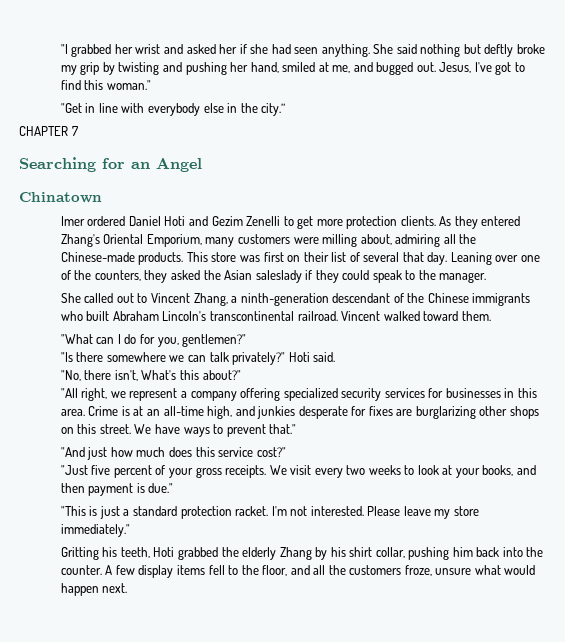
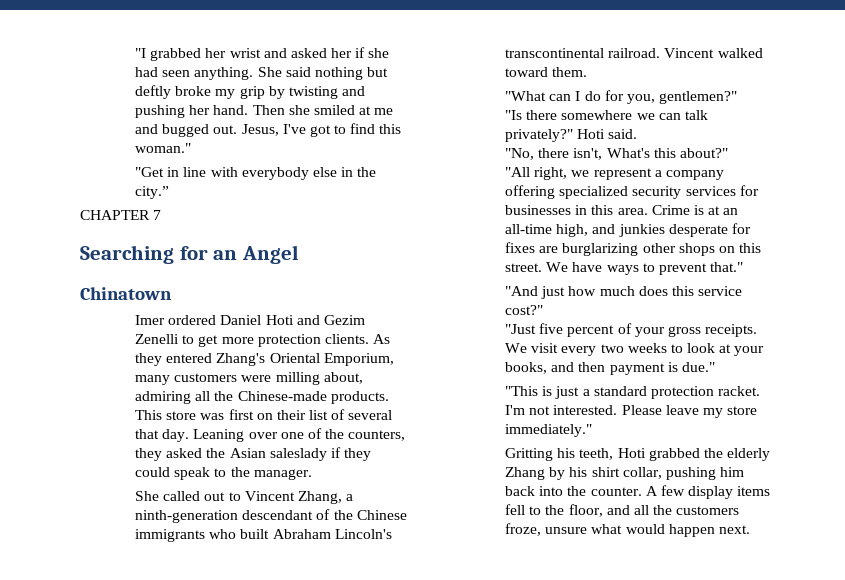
- She said nothing but deftly broke my grip by twisting and pushing her hand, smiled at me, and bugged out.
+ She said nothing but deftly broke my grip by twisting and pushing her hand. Then she smiled at me and bugged out.

